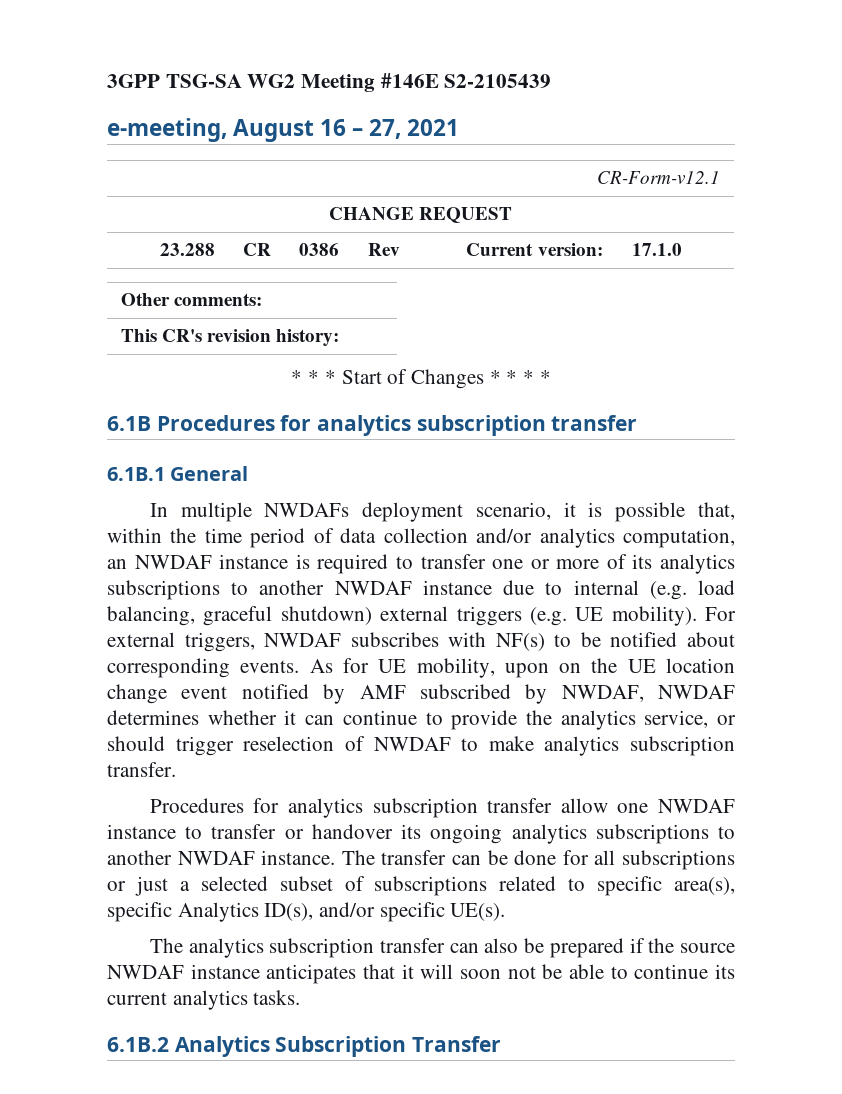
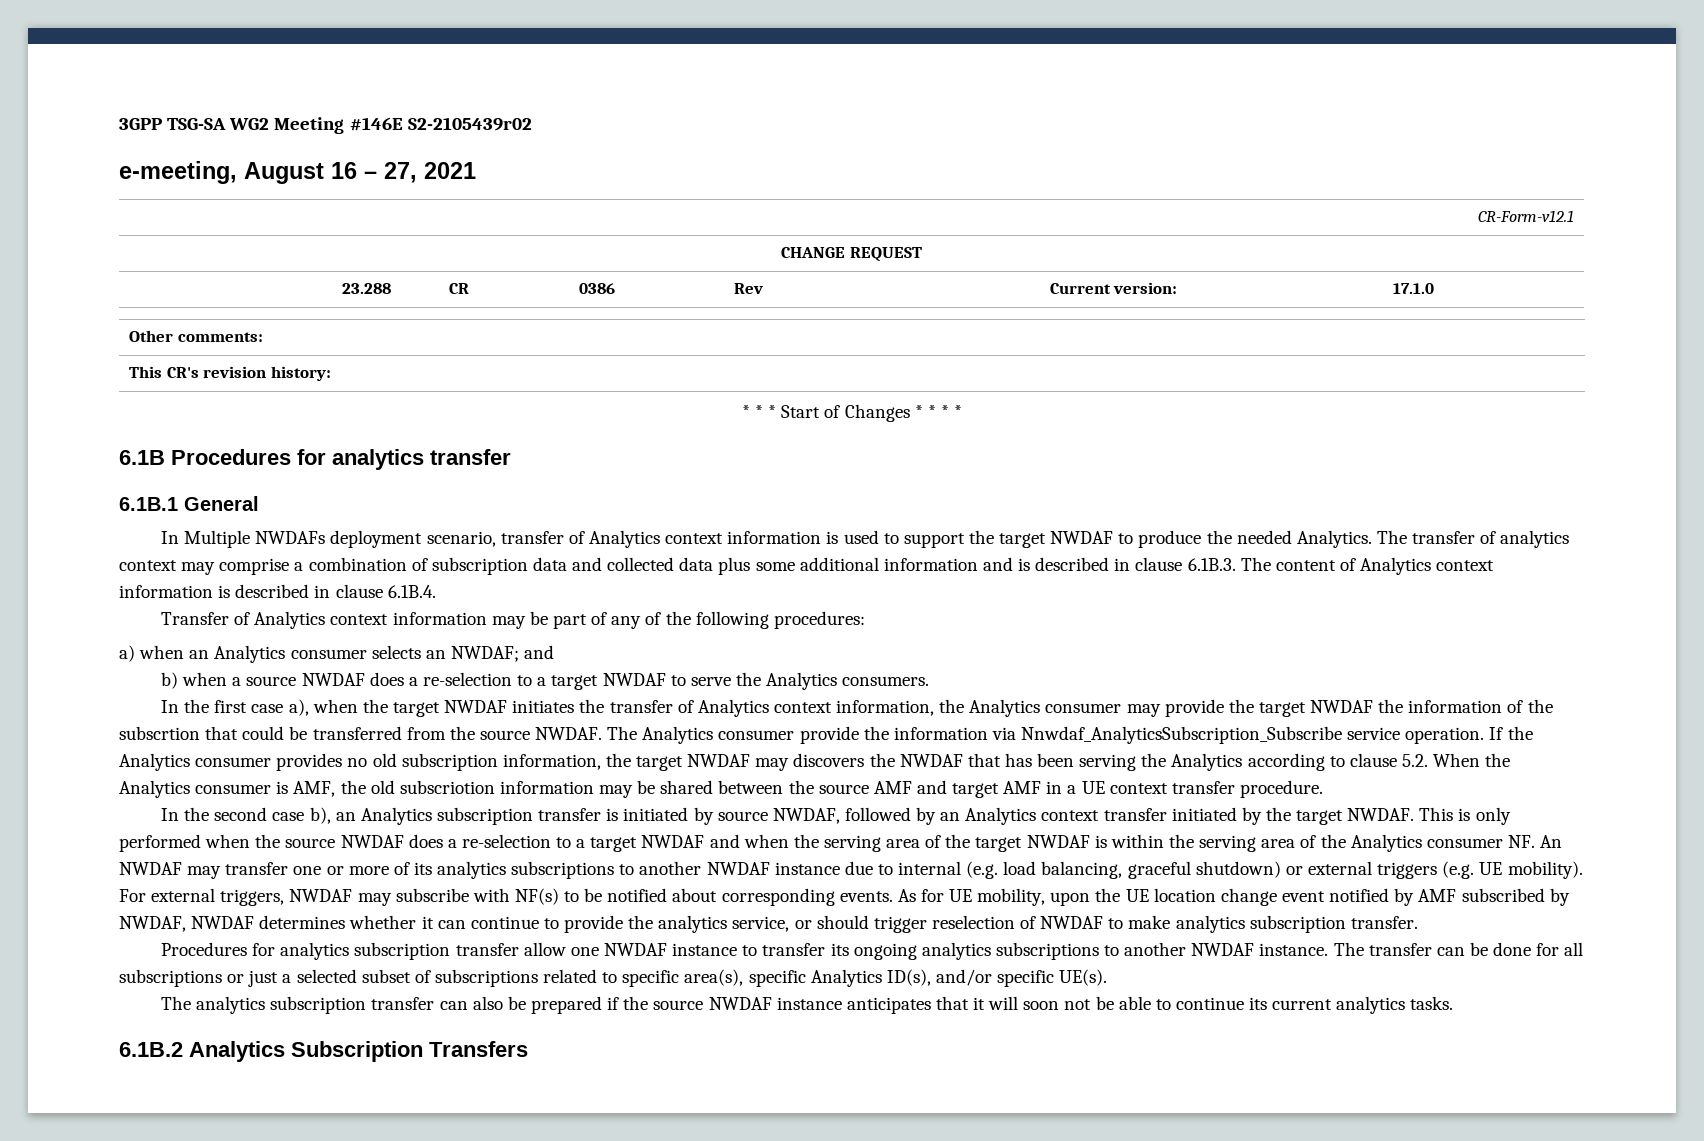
- 3GPP TSG-SA WG2 Meeting #146E S2-2105439
+ 3GPP TSG-SA WG2 Meeting #146E S2-2105439r02
- 6.1B Procedures for analytics subscription transfer
+ 6.1B Procedures for analytics transfer
- In multiple NWDAFs deployment scenario, it is possible that, within the time period of data collection and/or analytics computation, an NWDAF instance is required to transfer one or more of its analytics subscriptions to another NWDAF instance due to internal (e.g. load balancing, graceful shutdown) external triggers (e.g. UE mobility).
+ In Multiple NWDAFs deployment scenario, transfer of Analytics context information is used to support the target NWDAF to produce the needed Analytics. The transfer of analytics context may comprise a combination of subscription data and collected data plus some additional information and is described in clause 6.1B.3. The content of Analytics context information is described in clause 6.1B.4.
+ Transfer of Analytics context information may be part of any of the following procedures:
+ a) when an Analytics consumer selects an NWDAF; and
+ b) when a source NWDAF does a re-selection to a target NWDAF to serve the Analytics consumers.
+ In the first case a), when the target NWDAF initiates the transfer of Analytics context information, the Analytics consumer may provide the target NWDAF the information of the subscrtion that could be transferred from the source NWDAF. The Analytics consumer provide the information via Nnwdaf_AnalyticsSubscription_Subscribe service operation. If the Analytics consumer provides no old subscription information, the target NWDAF may discovers the NWDAF that has been serving the Analytics according to clause 5.2. When the Analytics consumer is AMF, the old subscriotion information may be shared between the source AMF and target AMF in a UE context transfer procedure.
+ In the second case b), an Analytics subscription transfer is initiated by source NWDAF, followed by an Analytics context transfer initiated by the target NWDAF. This is only performed when the source NWDAF does a re-selection to a target NWDAF and when the serving area of the target NWDAF is within the serving area of the Analytics consumer NF. An NWDAF may transfer one or more of its analytics subscriptions to another NWDAF instance due to internal (e.g. load balancing, graceful shutdown) or external triggers (e.g. UE mobility).
- For external triggers, NWDAF subscribes with NF(s) to be notified about corresponding events.
+ For external triggers, NWDAF may subscribe with NF(s) to be notified about corresponding events.
- As for UE mobility, upon on the UE location change event notified by AMF subscribed by NWDAF, NWDAF determines whether it can continue to provide the analytics service, or should trigger reselection of NWDAF to make analytics subscription transfer.
+ As for UE mobility, upon the UE location change event notified by AMF subscribed by NWDAF, NWDAF determines whether it can continue to provide the analytics service, or should trigger reselection of NWDAF to make analytics subscription transfer.
- Procedures for analytics subscription transfer allow one NWDAF instance to transfer or handover its ongoing analytics subscriptions to another NWDAF instance.
+ Procedures for analytics subscription transfer allow one NWDAF instance to transfer its ongoing analytics subscriptions to another NWDAF instance.
- 6.1B.2 Analytics Subscription Transfer
+ 6.1B.2 Analytics Subscription Transfers

